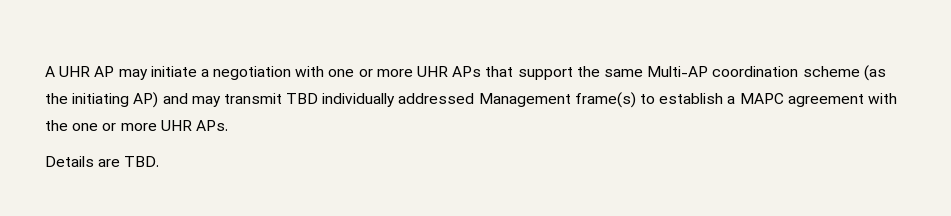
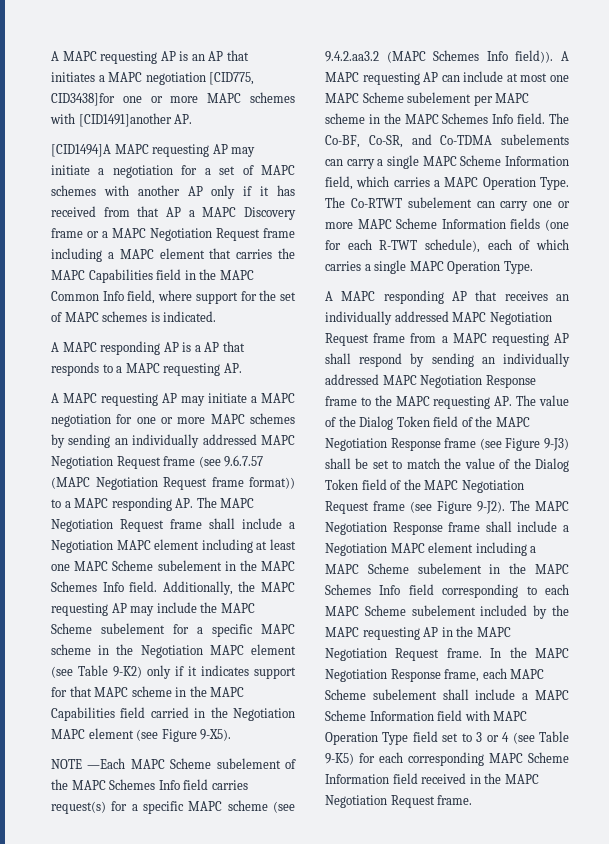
- A UHR AP may initiate a negotiation with one or more UHR APs that support the same Multi-AP coordination scheme (as the initiating AP) and may transmit TBD individually addressed Management frame(s) to establish a MAPC agreement with the one or more UHR APs.
- Details are TBD.
+ A MAPC requesting AP is an AP that initiates a MAPC negotiation [CID775, CID3438]for one or more MAPC schemes with [CID1491]another AP.
+ [CID1494]A MAPC requesting AP may initiate a negotiation for a set of MAPC schemes with another AP only if it has received from that AP a MAPC Discovery frame or a MAPC Negotiation Request frame including a MAPC element that carries the MAPC Capabilities field in the MAPC Common Info field, where support for the set of MAPC schemes is indicated.
+ A MAPC responding AP is a AP that responds to a MAPC requesting AP.
+ A MAPC requesting AP may initiate a MAPC negotiation for one or more MAPC schemes by sending an individually addressed MAPC Negotiation Request frame (see 9.6.7.57 (MAPC Negotiation Request frame format)) to a MAPC responding AP. The MAPC Negotiation Request frame shall include a Negotiation MAPC element including at least one MAPC Scheme subelement in the MAPC Schemes Info field. Additionally, the MAPC requesting AP may include the MAPC Scheme subelement for a specific MAPC scheme in the Negotiation MAPC element (see Table 9-K2) only if it indicates support for that MAPC scheme in the MAPC Capabilities field carried in the Negotiation MAPC element (see Figure 9-X5).
+ NOTE —Each MAPC Scheme subelement of the MAPC Schemes Info field carries request(s) for a specific MAPC scheme (see 9.4.2.aa3.2 (MAPC Schemes Info field)). A MAPC requesting AP can include at most one MAPC Scheme subelement per MAPC scheme in the MAPC Schemes Info field. The Co-BF, Co-SR, and Co-TDMA subelements can carry a single MAPC Scheme Information field, which carries a MAPC Operation Type. The Co-RTWT subelement can carry one or more MAPC Scheme Information fields (one for each R-TWT schedule), each of which carries a single MAPC Operation Type.
+ A MAPC responding AP that receives an individually addressed MAPC Negotiation Request frame from a MAPC requesting AP shall respond by sending an individually addressed MAPC Negotiation Response frame to the MAPC requesting AP. The value of the Dialog Token field of the MAPC Negotiation Response frame (see Figure 9-J3) shall be set to match the value of the Dialog Token field of the MAPC Negotiation Request frame (see Figure 9-J2). The MAPC Negotiation Response frame shall include a Negotiation MAPC element including a MAPC Scheme subelement in the MAPC Schemes Info field corresponding to each MAPC Scheme subelement included by the MAPC requesting AP in the MAPC Negotiation Request frame. In the MAPC Negotiation Response frame, each MAPC Scheme subelement shall include a MAPC Scheme Information field with MAPC Operation Type field set to 3 or 4 (see Table 9-K5) for each corresponding MAPC Scheme Information field received in the MAPC Negotiation Request frame.

